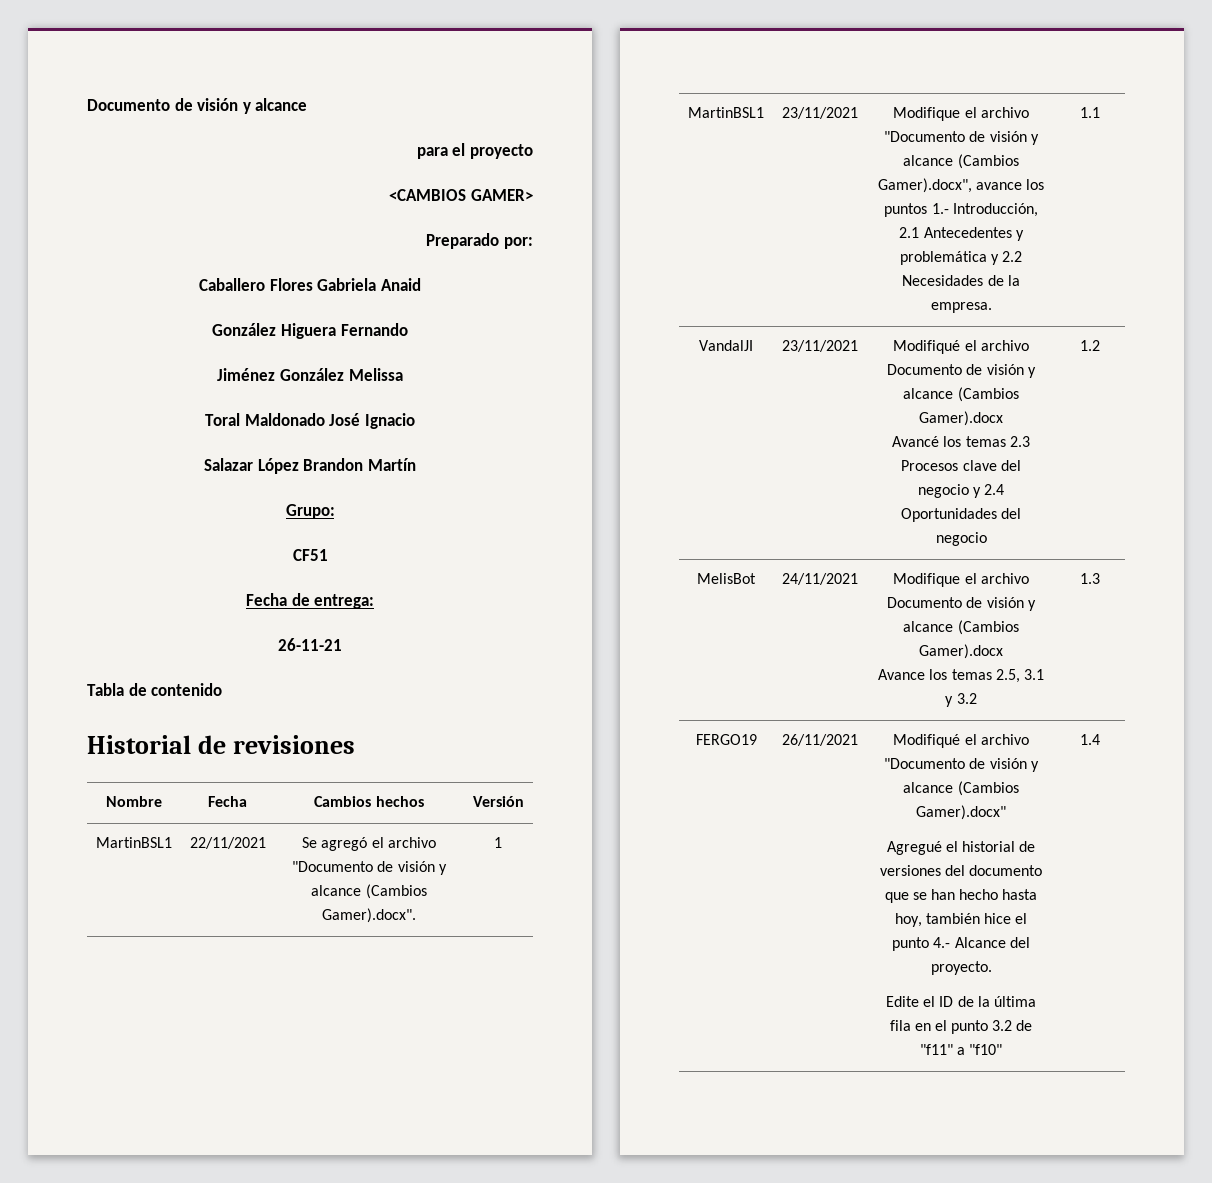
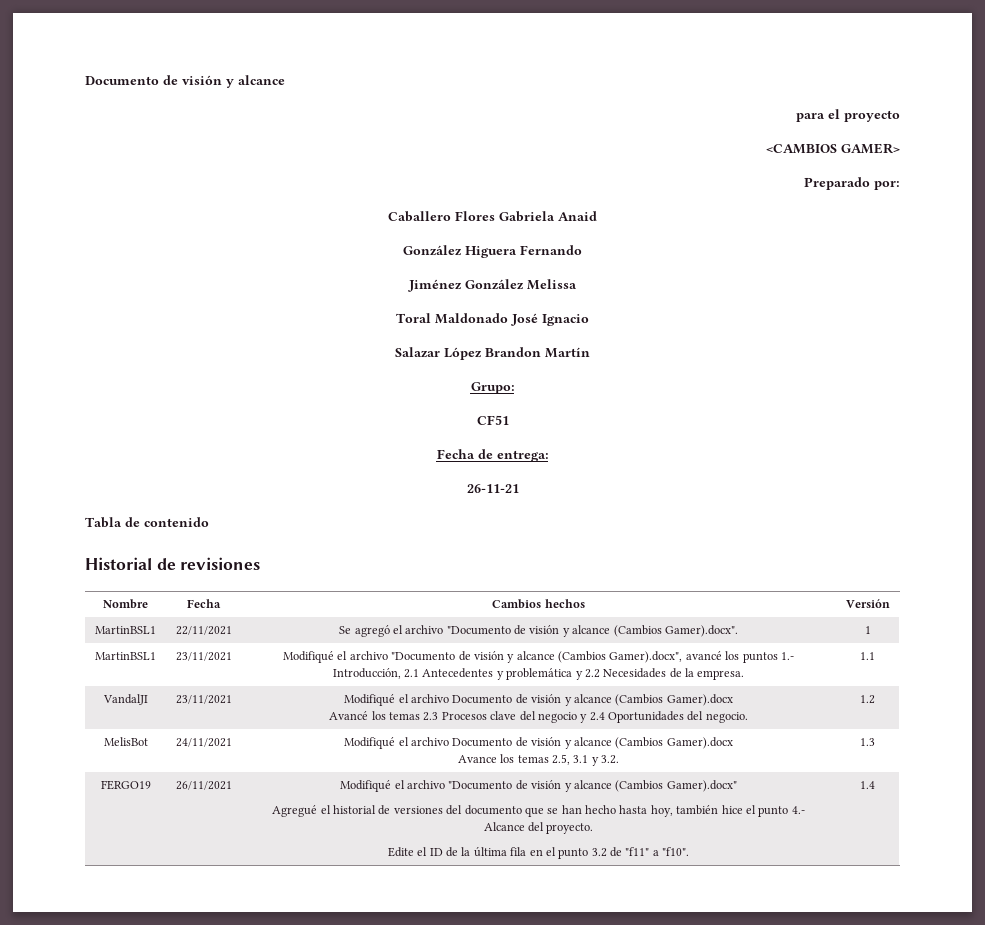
- MartinBSL1 | 23/11/2021 | Modifique el archivo "Documento de visión y alcance (Cambios Gamer).docx", avance los puntos 1.- Introducción, 2.1 Antecedentes y problemática y 2.2 Necesidades de la empresa. | 1.1
+ MartinBSL1 | 23/11/2021 | Modifiqué el archivo "Documento de visión y alcance (Cambios Gamer).docx", avancé los puntos 1.- Introducción, 2.1 Antecedentes y problemática y 2.2 Necesidades de la empresa. | 1.1
  VandalJI | 23/11/2021 | Modifiqué el archivo Documento de visión y alcance (Cambios Gamer).docx
- Avancé los temas 2.3 Procesos clave del negocio y 2.4 Oportunidades del negocio | 1.2
+ Avancé los temas 2.3 Procesos clave del negocio y 2.4 Oportunidades del negocio. | 1.2
- MelisBot | 24/11/2021 | Modifique el archivo Documento de visión y alcance (Cambios Gamer).docx
- Avance los temas 2.5, 3.1 y 3.2 | 1.3
+ MelisBot | 24/11/2021 | Modifiqué el archivo Documento de visión y alcance (Cambios Gamer).docx
+ Avance los temas 2.5, 3.1 y 3.2. | 1.3
- Edite el ID de la última fila en el punto 3.2 de "f11" a "f10"
+ Edite el ID de la última fila en el punto 3.2 de "f11" a "f10".

